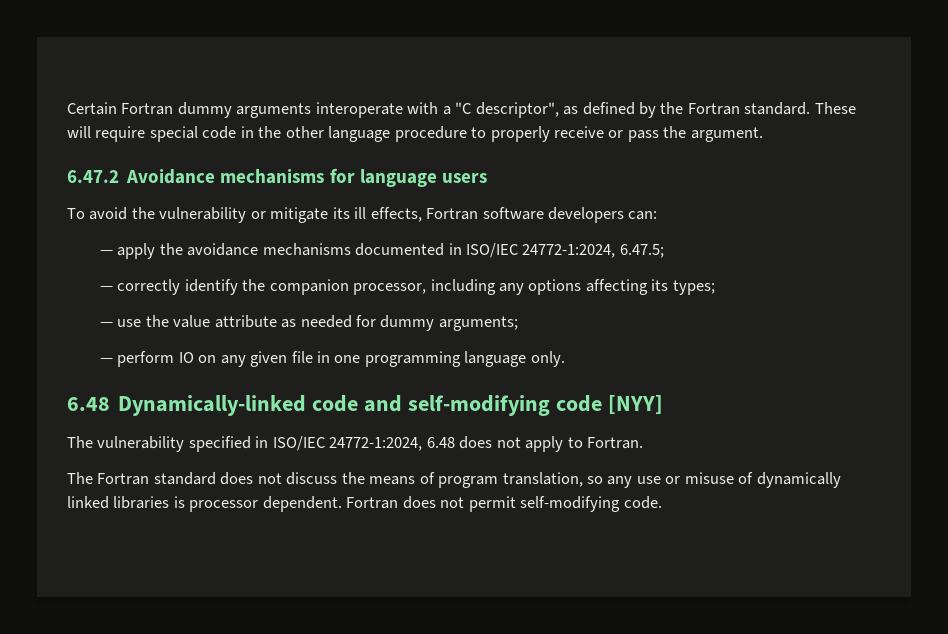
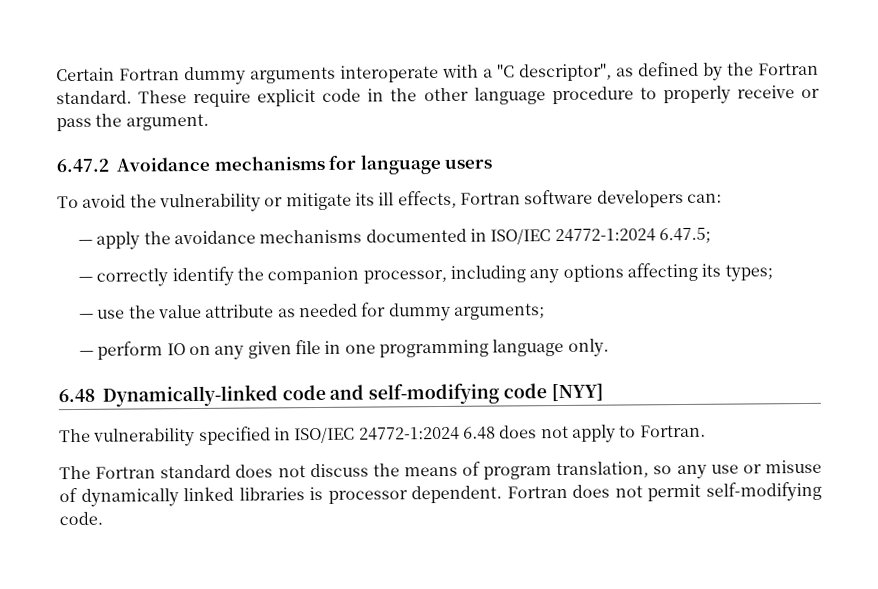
- These will require special code in the other language procedure to properly receive or pass the argument.
+ These require explicit code in the other language procedure to properly receive or pass the argument.
- — apply the avoidance mechanisms documented in ISO/IEC 24772-1:2024, 6.47.5;
+ — apply the avoidance mechanisms documented in ISO/IEC 24772-1:2024 6.47.5;
- The vulnerability specified in ISO/IEC 24772-1:2024, 6.48 does not apply to Fortran.
+ The vulnerability specified in ISO/IEC 24772-1:2024 6.48 does not apply to Fortran.

